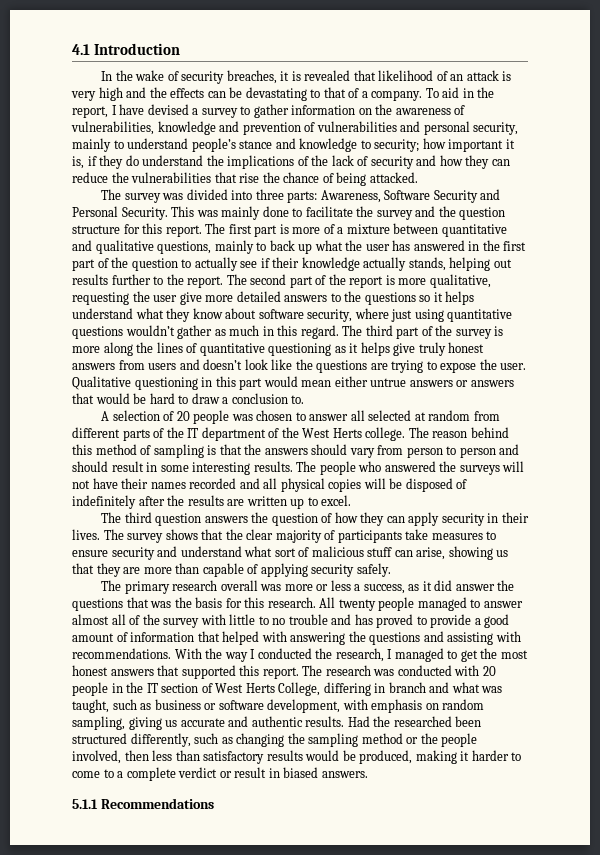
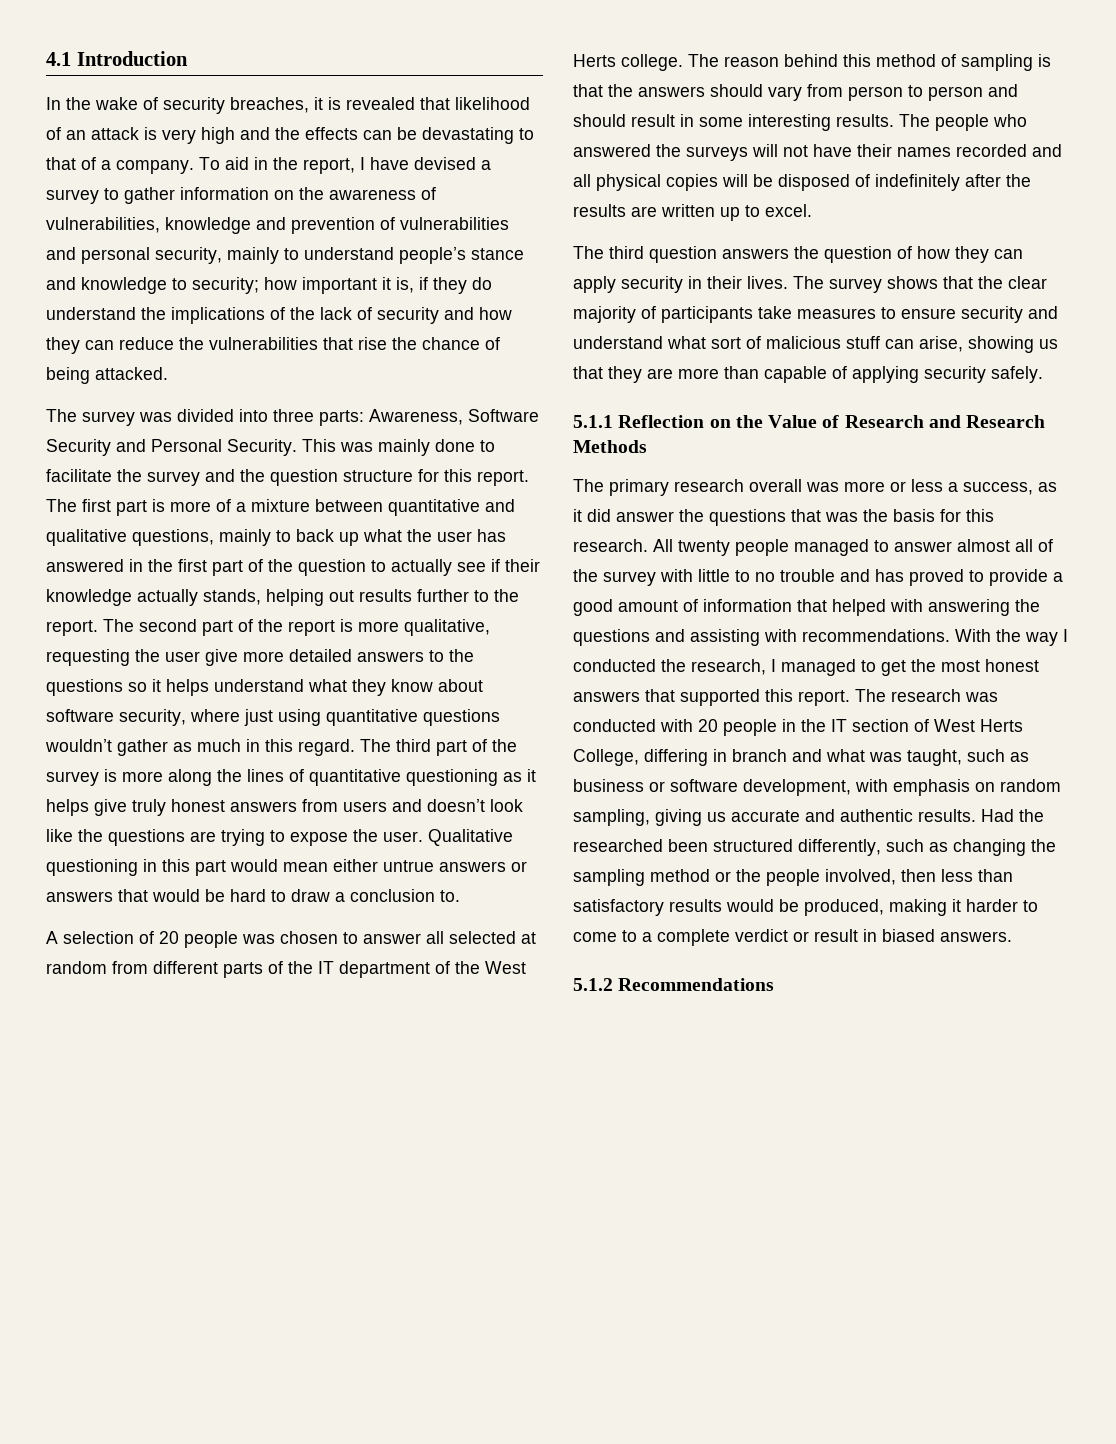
+ 5.1.1 Reflection on the Value of Research and Research Methods
- 5.1.1 Recommendations
+ 5.1.2 Recommendations

